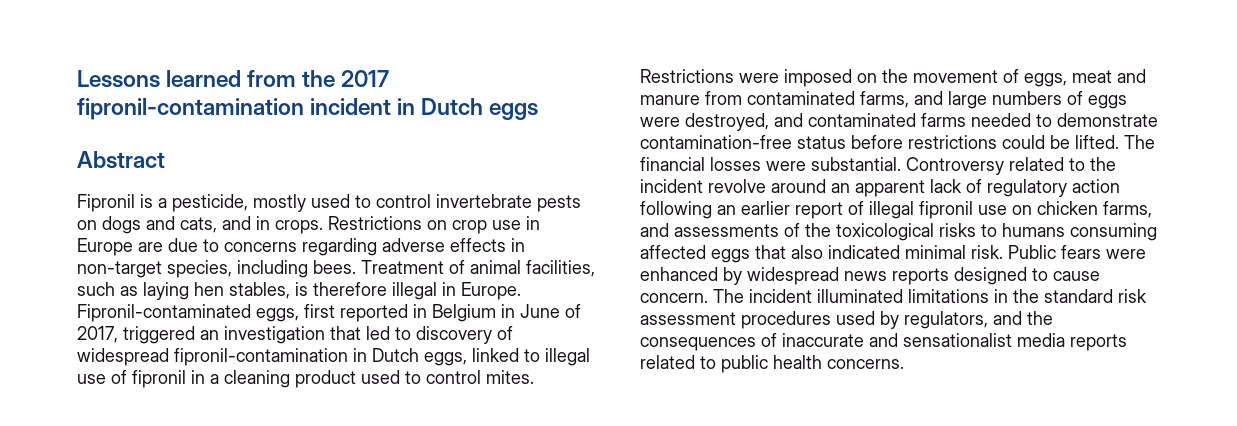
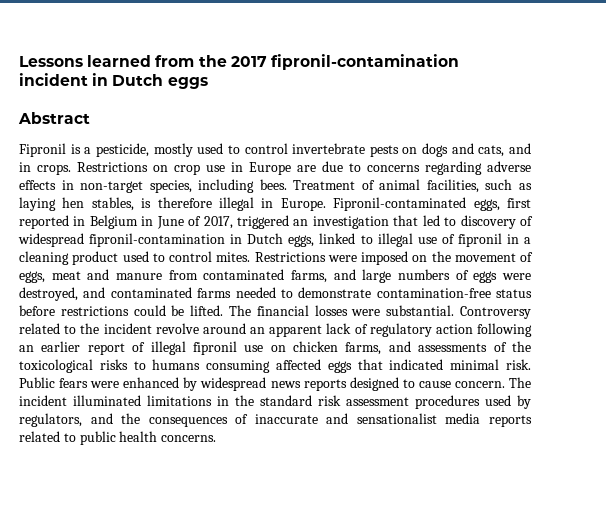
- Controversy related to the incident revolve around an apparent lack of regulatory action following an earlier report of illegal fipronil use on chicken farms, and assessments of the toxicological risks to humans consuming affected eggs that also indicated minimal risk.
+ Controversy related to the incident revolve around an apparent lack of regulatory action following an earlier report of illegal fipronil use on chicken farms, and assessments of the toxicological risks to humans consuming affected eggs that indicated minimal risk.

